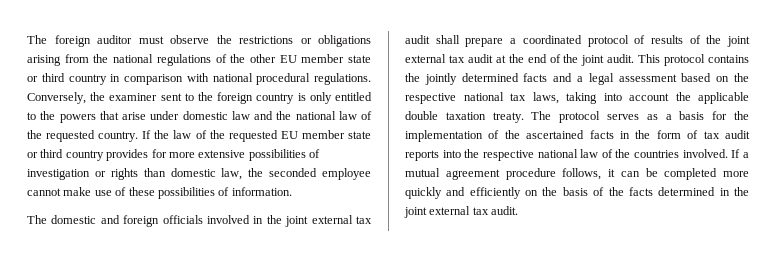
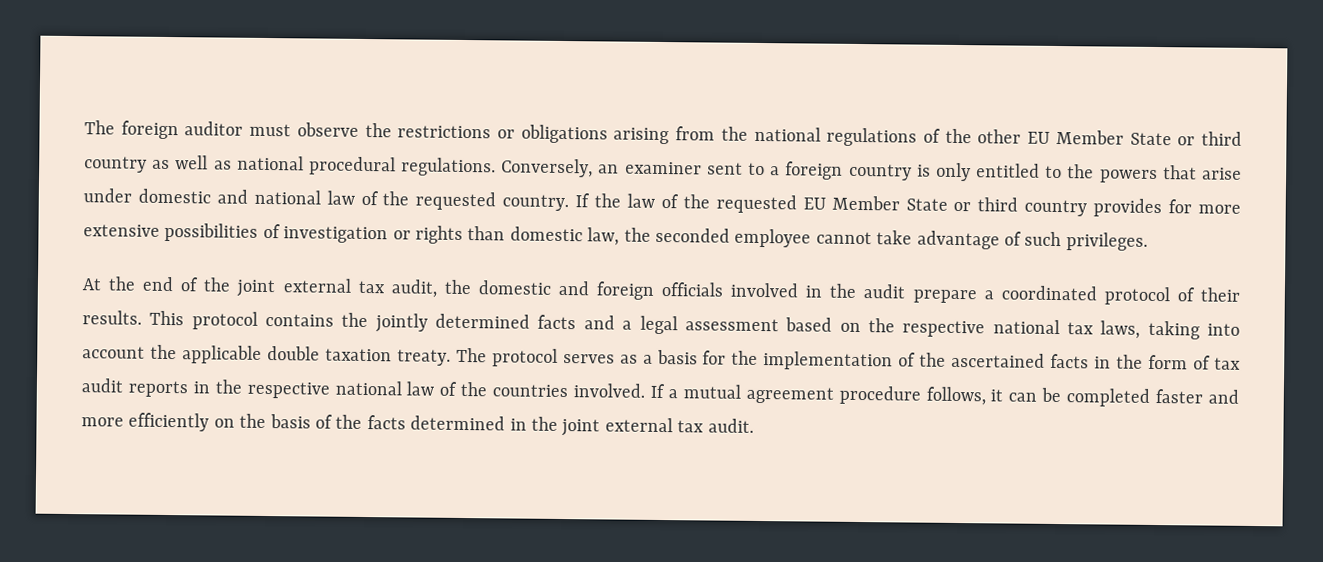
- The foreign auditor must observe the restrictions or obligations arising from the national regulations of the other EU member state or third country in comparison with national procedural regulations.
+ The foreign auditor must observe the restrictions or obligations arising from the national regulations of the other EU Member State or third country as well as national procedural regulations.
- Conversely, the examiner sent to the foreign country is only entitled to the powers that arise under domestic law and the national law of the requested country.
+ Conversely, an examiner sent to a foreign country is only entitled to the powers that arise under domestic and national law of the requested country.
- If the law of the requested EU member state or third country provides for more extensive possibilities of investigation or rights than domestic law, the seconded employee cannot make use of these possibilities of information.
- The domestic and foreign officials involved in the joint external tax audit shall prepare a coordinated protocol of results of the joint external tax audit at the end of the joint audit.
+ If the law of the requested EU Member State or third country provides for more extensive possibilities of investigation or rights than domestic law, the seconded employee cannot take advantage of such privileges.
+ At the end of the joint external tax audit, the domestic and foreign officials involved in the audit prepare a coordinated protocol of their results.
- The protocol serves as a basis for the implementation of the ascertained facts in the form of tax audit reports into the respective national law of the countries involved.
+ The protocol serves as a basis for the implementation of the ascertained facts in the form of tax audit reports in the respective national law of the countries involved.
- If a mutual agreement procedure follows, it can be completed more quickly and efficiently on the basis of the facts determined in the joint external tax audit.
+ If a mutual agreement procedure follows, it can be completed faster and more efficiently on the basis of the facts determined in the joint external tax audit.

